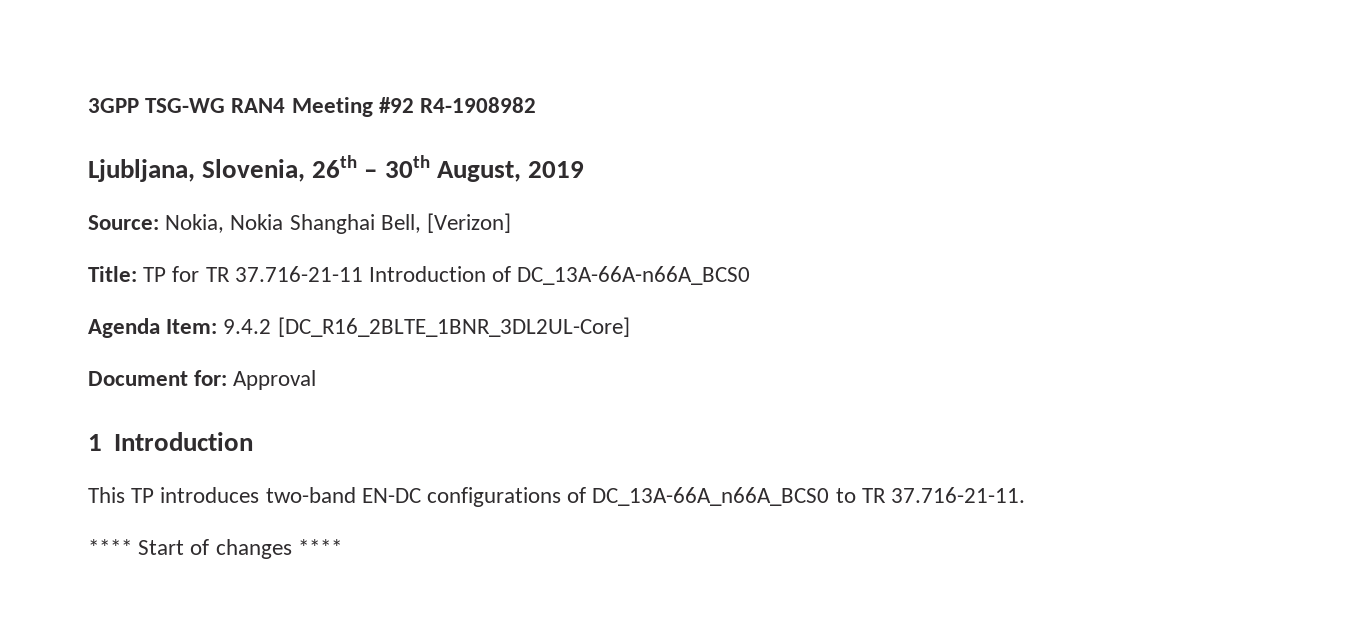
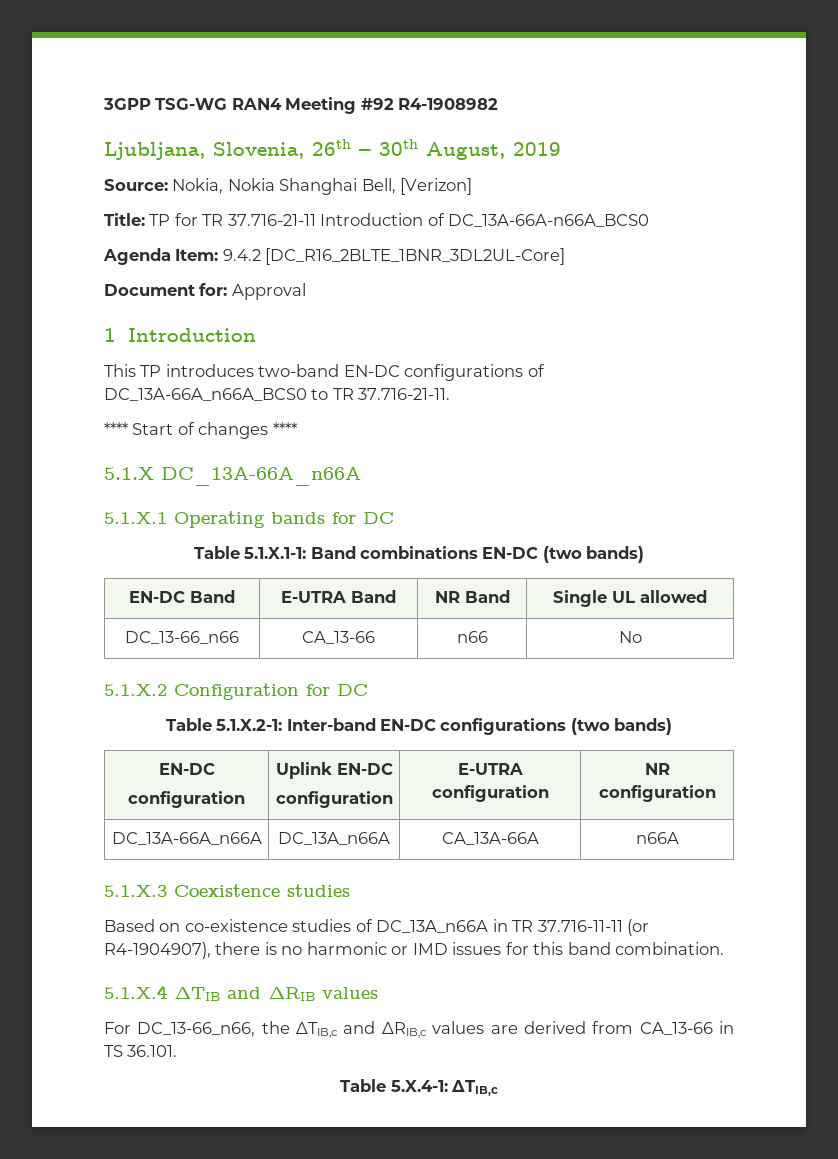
+ 5.1.X DC_13A-66A_n66A
+ 5.1.X.1 Operating bands for DC
+ Table 5.1.X.1-1: Band combinations EN-DC (two bands)
+ EN-DC Band | E-UTRA Band | NR Band | Single UL allowed
+ DC_13-66_n66 | CA_13-66 | n66 | No
+ 5.1.X.2 Configuration for DC
+ Table 5.1.X.2-1: Inter-band EN-DC configurations (two bands)
+ EN-DC
+ configuration | Uplink EN-DC
+ configuration | E-UTRA configuration | NR configuration
+ DC_13A-66A_n66A | DC_13A_n66A | CA_13A-66A | n66A
+ 5.1.X.3 Coexistence studies
+ Based on co-existence studies of DC_13A_n66A in TR 37.716-11-11 (or R4-1904907), there is no harmonic or IMD issues for this band combination.
+ 5.1.X.4 ∆TIB and ∆RIB values
+ For DC_13-66_n66, the ΔTIB,c and ΔRIB,c values are derived from CA_13-66 in TS 36.101.
+ Table 5.X.4-1: ΔTIB,c

